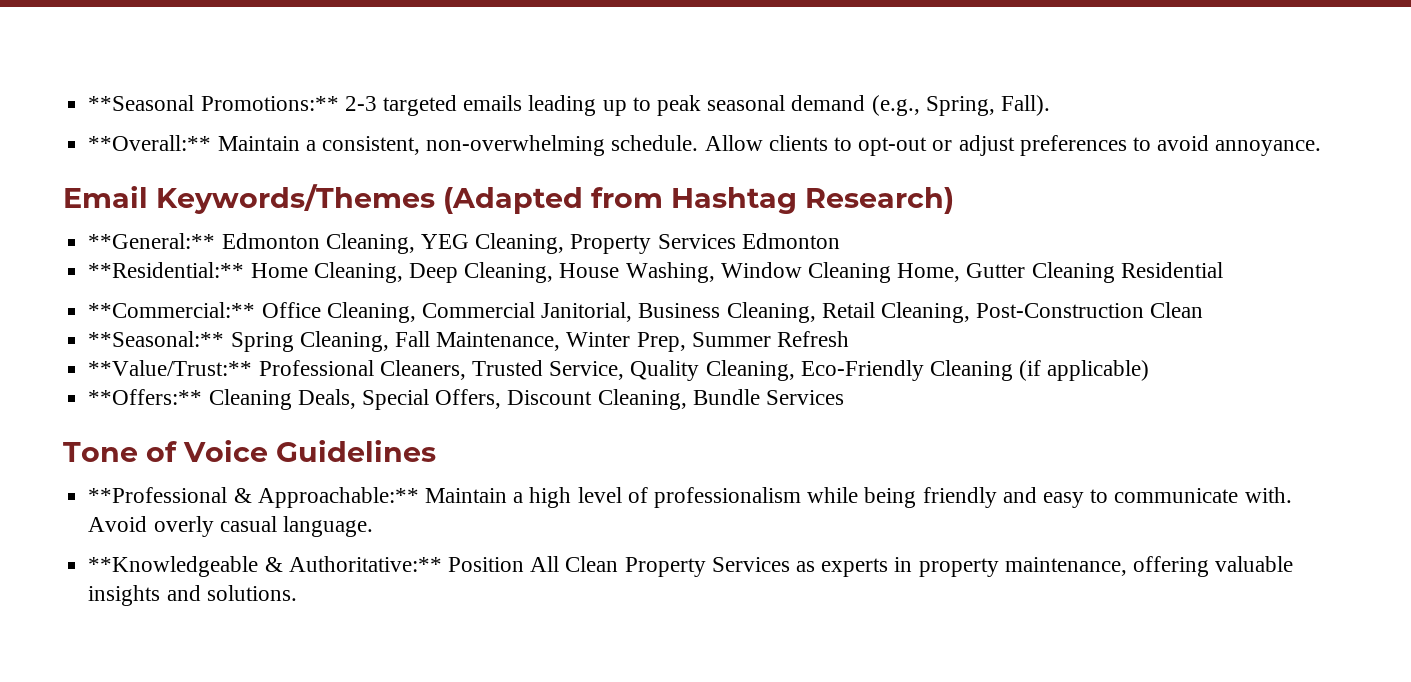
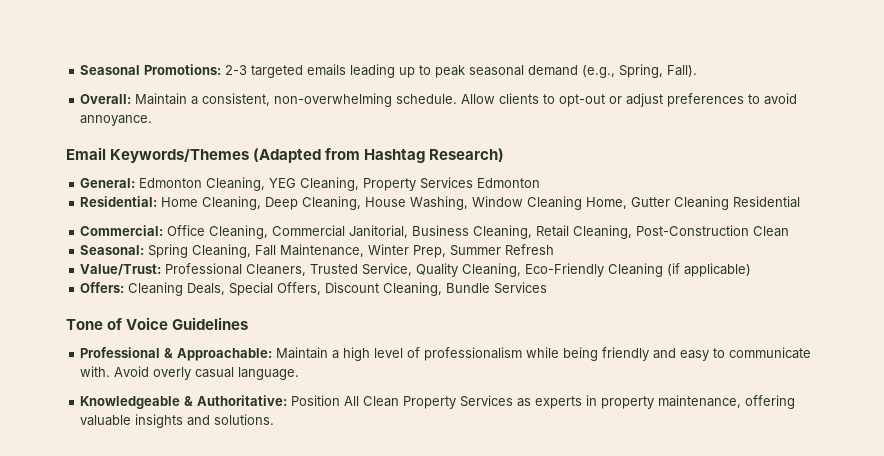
- **Seasonal Promotions:** 2-3 targeted emails leading up to peak seasonal demand (e.g., Spring, Fall).
+ Seasonal Promotions: 2-3 targeted emails leading up to peak seasonal demand (e.g., Spring, Fall).
- **Overall:** Maintain a consistent, non-overwhelming schedule.
+ Overall: Maintain a consistent, non-overwhelming schedule.
- **General:** Edmonton Cleaning, YEG Cleaning, Property Services Edmonton
+ General: Edmonton Cleaning, YEG Cleaning, Property Services Edmonton
- **Residential:** Home Cleaning, Deep Cleaning, House Washing, Window Cleaning Home, Gutter Cleaning Residential
+ Residential: Home Cleaning, Deep Cleaning, House Washing, Window Cleaning Home, Gutter Cleaning Residential
- **Commercial:** Office Cleaning, Commercial Janitorial, Business Cleaning, Retail Cleaning, Post-Construction Clean
+ Commercial: Office Cleaning, Commercial Janitorial, Business Cleaning, Retail Cleaning, Post-Construction Clean
- **Seasonal:** Spring Cleaning, Fall Maintenance, Winter Prep, Summer Refresh
+ Seasonal: Spring Cleaning, Fall Maintenance, Winter Prep, Summer Refresh
- **Value/Trust:** Professional Cleaners, Trusted Service, Quality Cleaning, Eco-Friendly Cleaning (if applicable)
+ Value/Trust: Professional Cleaners, Trusted Service, Quality Cleaning, Eco-Friendly Cleaning (if applicable)
- **Offers:** Cleaning Deals, Special Offers, Discount Cleaning, Bundle Services
+ Offers: Cleaning Deals, Special Offers, Discount Cleaning, Bundle Services
- **Professional & Approachable:** Maintain a high level of professionalism while being friendly and easy to communicate with.
+ Professional & Approachable: Maintain a high level of professionalism while being friendly and easy to communicate with.
- **Knowledgeable & Authoritative:** Position All Clean Property Services as experts in property maintenance, offering valuable insights and solutions.
+ Knowledgeable & Authoritative: Position All Clean Property Services as experts in property maintenance, offering valuable insights and solutions.

